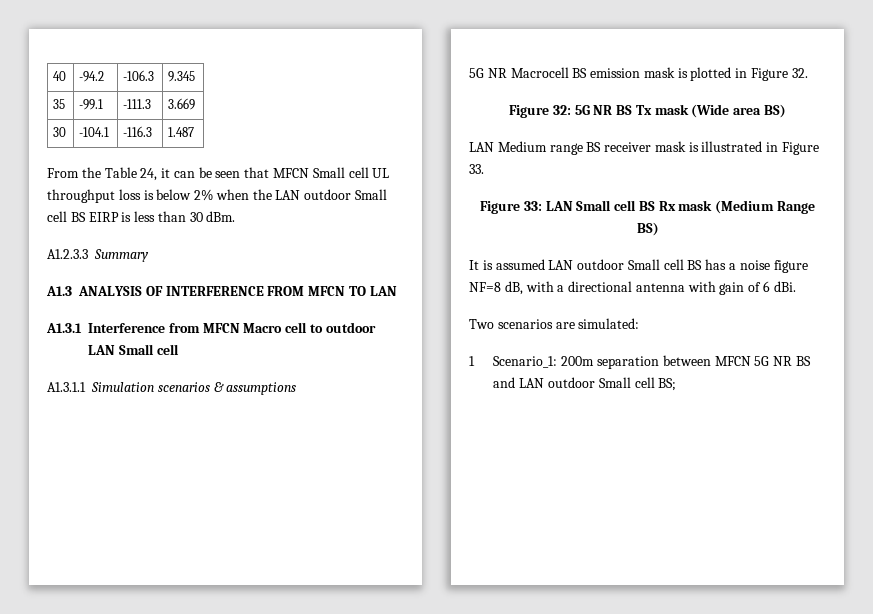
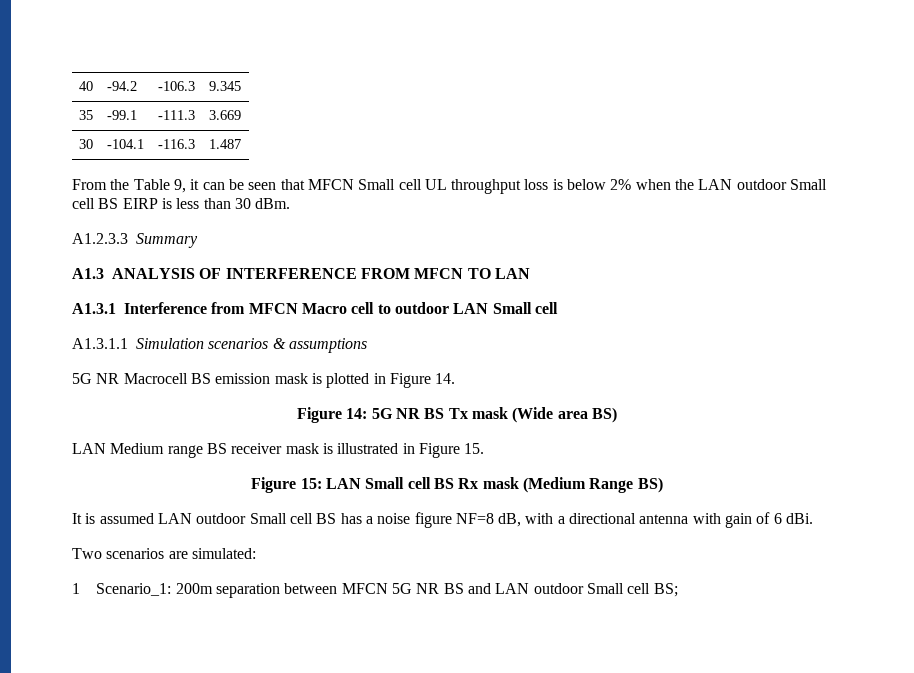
- From the Table 24, it can be seen that MFCN Small cell UL throughput loss is below 2% when the LAN outdoor Small cell BS EIRP is less than 30 dBm.
+ From the Table 9, it can be seen that MFCN Small cell UL throughput loss is below 2% when the LAN outdoor Small cell BS EIRP is less than 30 dBm.
- 5G NR Macrocell BS emission mask is plotted in Figure 32.
- Figure 32: 5G NR BS Tx mask (Wide area BS)
+ 5G NR Macrocell BS emission mask is plotted in Figure 14.
+ Figure 14: 5G NR BS Tx mask (Wide area BS)
- LAN Medium range BS receiver mask is illustrated in Figure 33.
- Figure 33: LAN Small cell BS Rx mask (Medium Range BS)
+ LAN Medium range BS receiver mask is illustrated in Figure 15.
+ Figure 15: LAN Small cell BS Rx mask (Medium Range BS)

